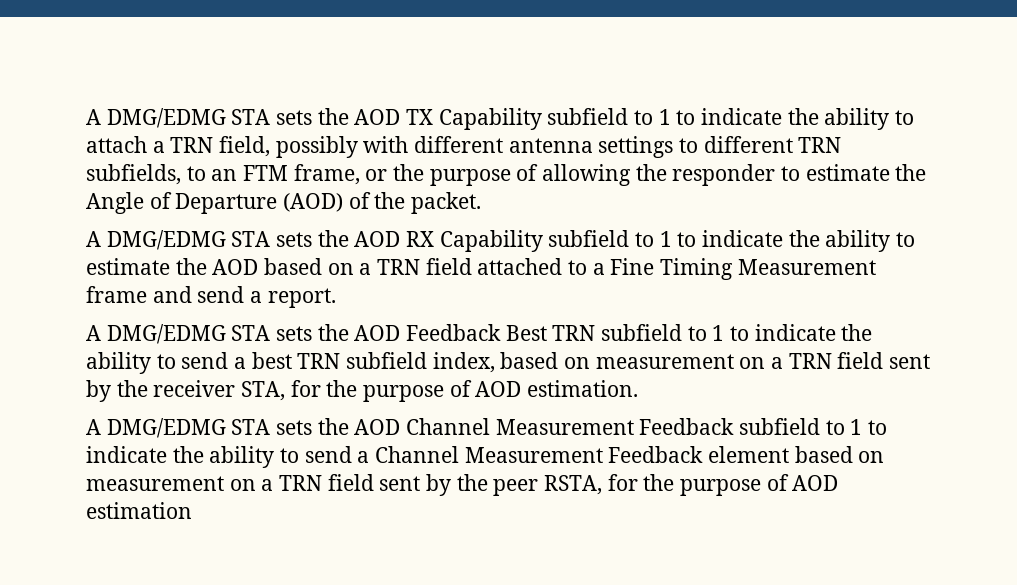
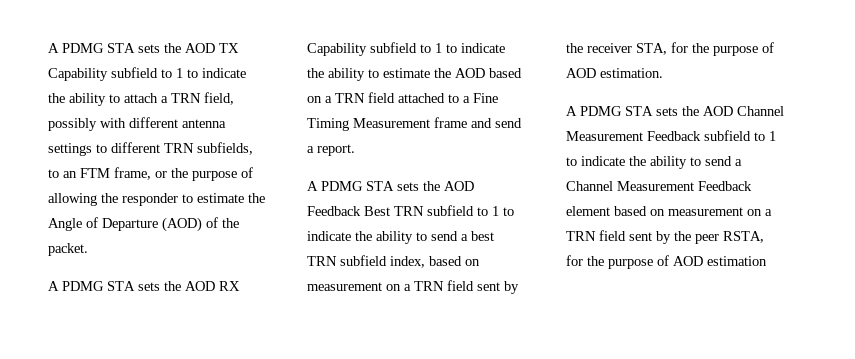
- A DMG/EDMG STA sets the AOD TX Capability subfield to 1 to indicate the ability to attach a TRN field, possibly with different antenna settings to different TRN subfields, to an FTM frame, or the purpose of allowing the responder to estimate the Angle of Departure (AOD) of the packet.
+ A PDMG STA sets the AOD TX Capability subfield to 1 to indicate the ability to attach a TRN field, possibly with different antenna settings to different TRN subfields, to an FTM frame, or the purpose of allowing the responder to estimate the Angle of Departure (AOD) of the packet.
- A DMG/EDMG STA sets the AOD RX Capability subfield to 1 to indicate the ability to estimate the AOD based on a TRN field attached to a Fine Timing Measurement frame and send a report.
+ A PDMG STA sets the AOD RX Capability subfield to 1 to indicate the ability to estimate the AOD based on a TRN field attached to a Fine Timing Measurement frame and send a report.
- A DMG/EDMG STA sets the AOD Feedback Best TRN subfield to 1 to indicate the ability to send a best TRN subfield index, based on measurement on a TRN field sent by the receiver STA, for the purpose of AOD estimation.
+ A PDMG STA sets the AOD Feedback Best TRN subfield to 1 to indicate the ability to send a best TRN subfield index, based on measurement on a TRN field sent by the receiver STA, for the purpose of AOD estimation.
- A DMG/EDMG STA sets the AOD Channel Measurement Feedback subfield to 1 to indicate the ability to send a Channel Measurement Feedback element based on measurement on a TRN field sent by the peer RSTA, for the purpose of AOD estimation
+ A PDMG STA sets the AOD Channel Measurement Feedback subfield to 1 to indicate the ability to send a Channel Measurement Feedback element based on measurement on a TRN field sent by the peer RSTA, for the purpose of AOD estimation

